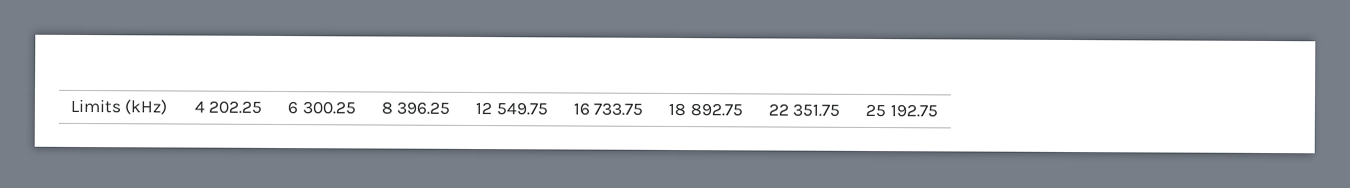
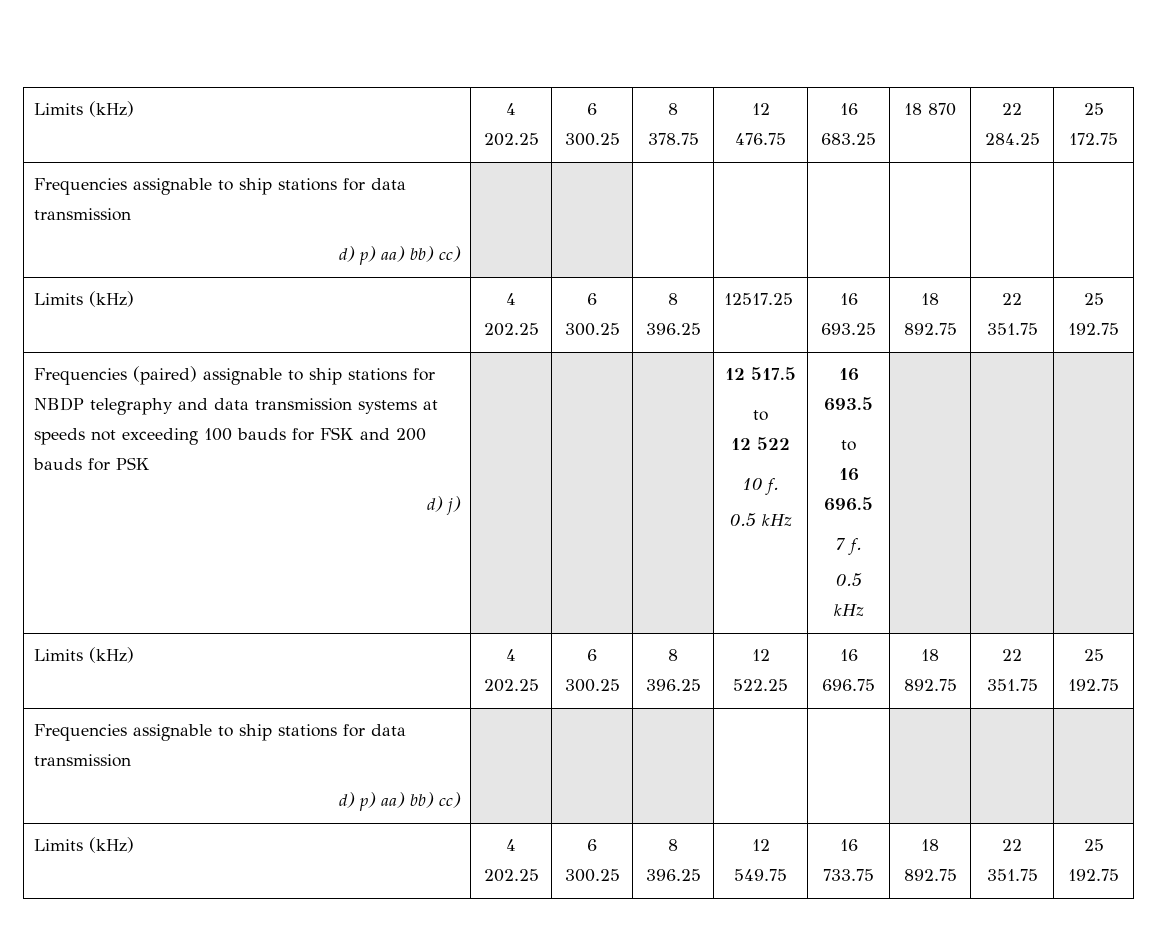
+ Limits (kHz) | 4 202.25 | 6 300.25 | 8 378.75 | 12 476.75 | 16 683.25 | 18 870 | 22 284.25 | 25 172.75
+ Frequencies assignable to ship stations for data transmission
+ d) p) aa) bb) cc) | | | | | | | |
+ Limits (kHz) | 4 202.25 | 6 300.25 | 8 396.25 | 12517.25 | 16 693.25 | 18 892.75 | 22 351.75 | 25 192.75
+ Frequencies (paired) assignable to ship stations for NBDP telegraphy and data transmission systems at speeds not exceeding 100 bauds for FSK and 200 bauds for PSK
+ d) j) | | | | 12 517.5
+ to
+ 12 522
+ 10 f.
+ 0.5 kHz | 16 693.5
+ to
+ 16 696.5
+ 7 f.
+ 0.5 kHz | | |
+ Limits (kHz) | 4 202.25 | 6 300.25 | 8 396.25 | 12 522.25 | 16 696.75 | 18 892.75 | 22 351.75 | 25 192.75
+ Frequencies assignable to ship stations for data transmission
+ d) p) aa) bb) cc) | | | | | | | |

